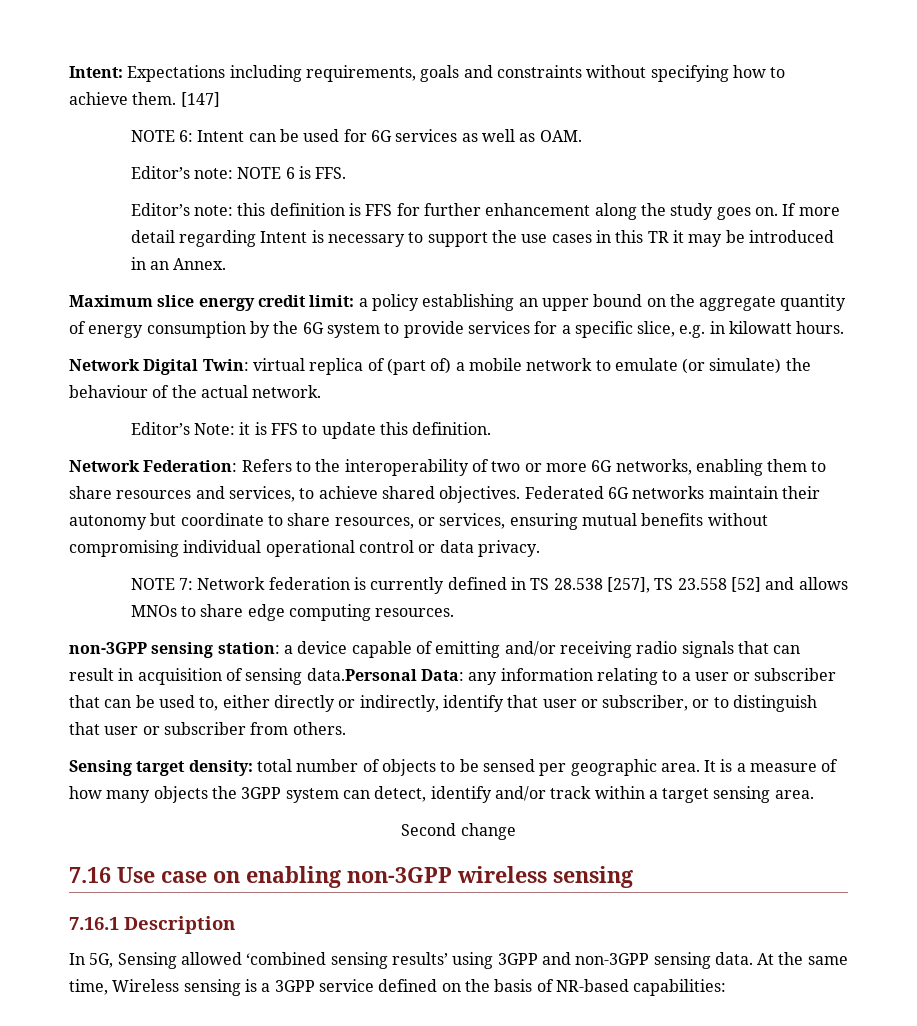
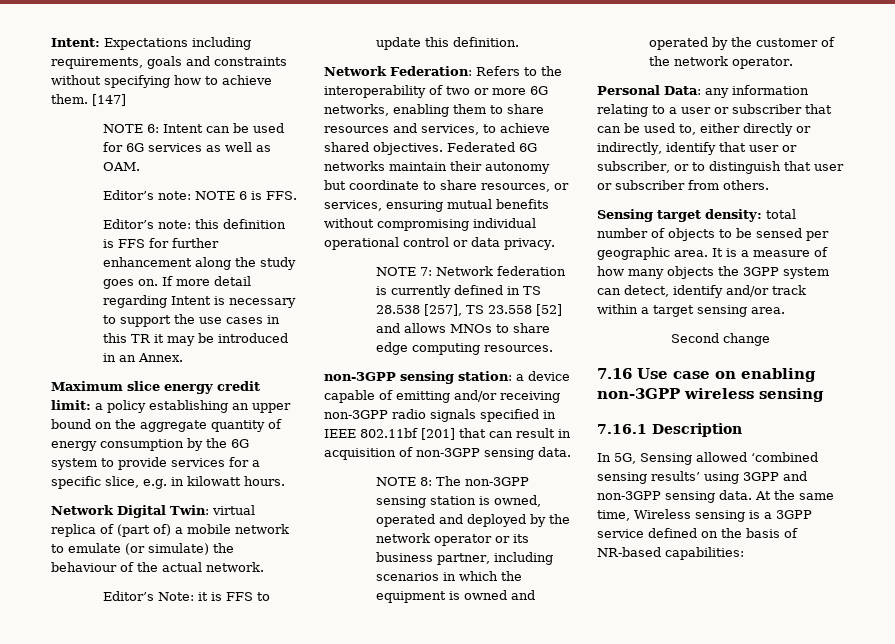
- non-3GPP sensing station: a device capable of emitting and/or receiving radio signals that can result in acquisition of sensing data.Personal Data: any information relating to a user or subscriber that can be used to, either directly or indirectly, identify that user or subscriber, or to distinguish that user or subscriber from others.
+ non-3GPP sensing station: a device capable of emitting and/or receiving non-3GPP radio signals specified in IEEE 802.11bf [201] that can result in acquisition of non-3GPP sensing data.
+ NOTE 8: The non-3GPP sensing station is owned, operated and deployed by the network operator or its business partner, including scenarios in which the equipment is owned and operated by the customer of the network operator.
+ Personal Data: any information relating to a user or subscriber that can be used to, either directly or indirectly, identify that user or subscriber, or to distinguish that user or subscriber from others.

